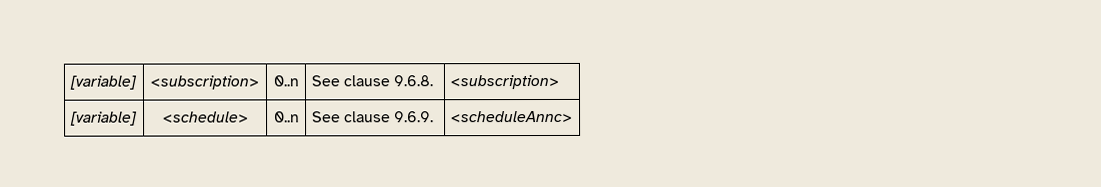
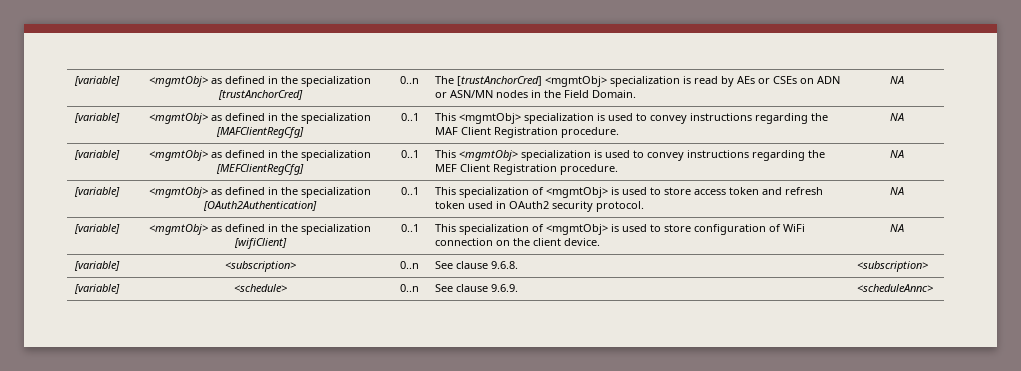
+ [variable] | <mgmtObj> as defined in the specialization [trustAnchorCred] | 0..n | The [trustAnchorCred] <mgmtObj> specialization is read by AEs or CSEs on ADN or ASN/MN nodes in the Field Domain. | NA
+ [variable] | <mgmtObj> as defined in the specialization [MAFClientRegCfg] | 0..1 | This <mgmtObj> specialization is used to convey instructions regarding the MAF Client Registration procedure. | NA
+ [variable] | <mgmtObj> as defined in the specialization [MEFClientRegCfg] | 0..1 | This <mgmtObj> specialization is used to convey instructions regarding the MEF Client Registration procedure. | NA
+ [variable] | <mgmtObj> as defined in the specialization [OAuth2Authentication] | 0..1 | This specialization of <mgmtObj> is used to store access token and refresh token used in OAuth2 security protocol. | NA
+ [variable] | <mgmtObj> as defined in the specialization [wifiClient] | 0..1 | This specialization of <mgmtObj> is used to store configuration of WiFi connection on the client device. | NA

